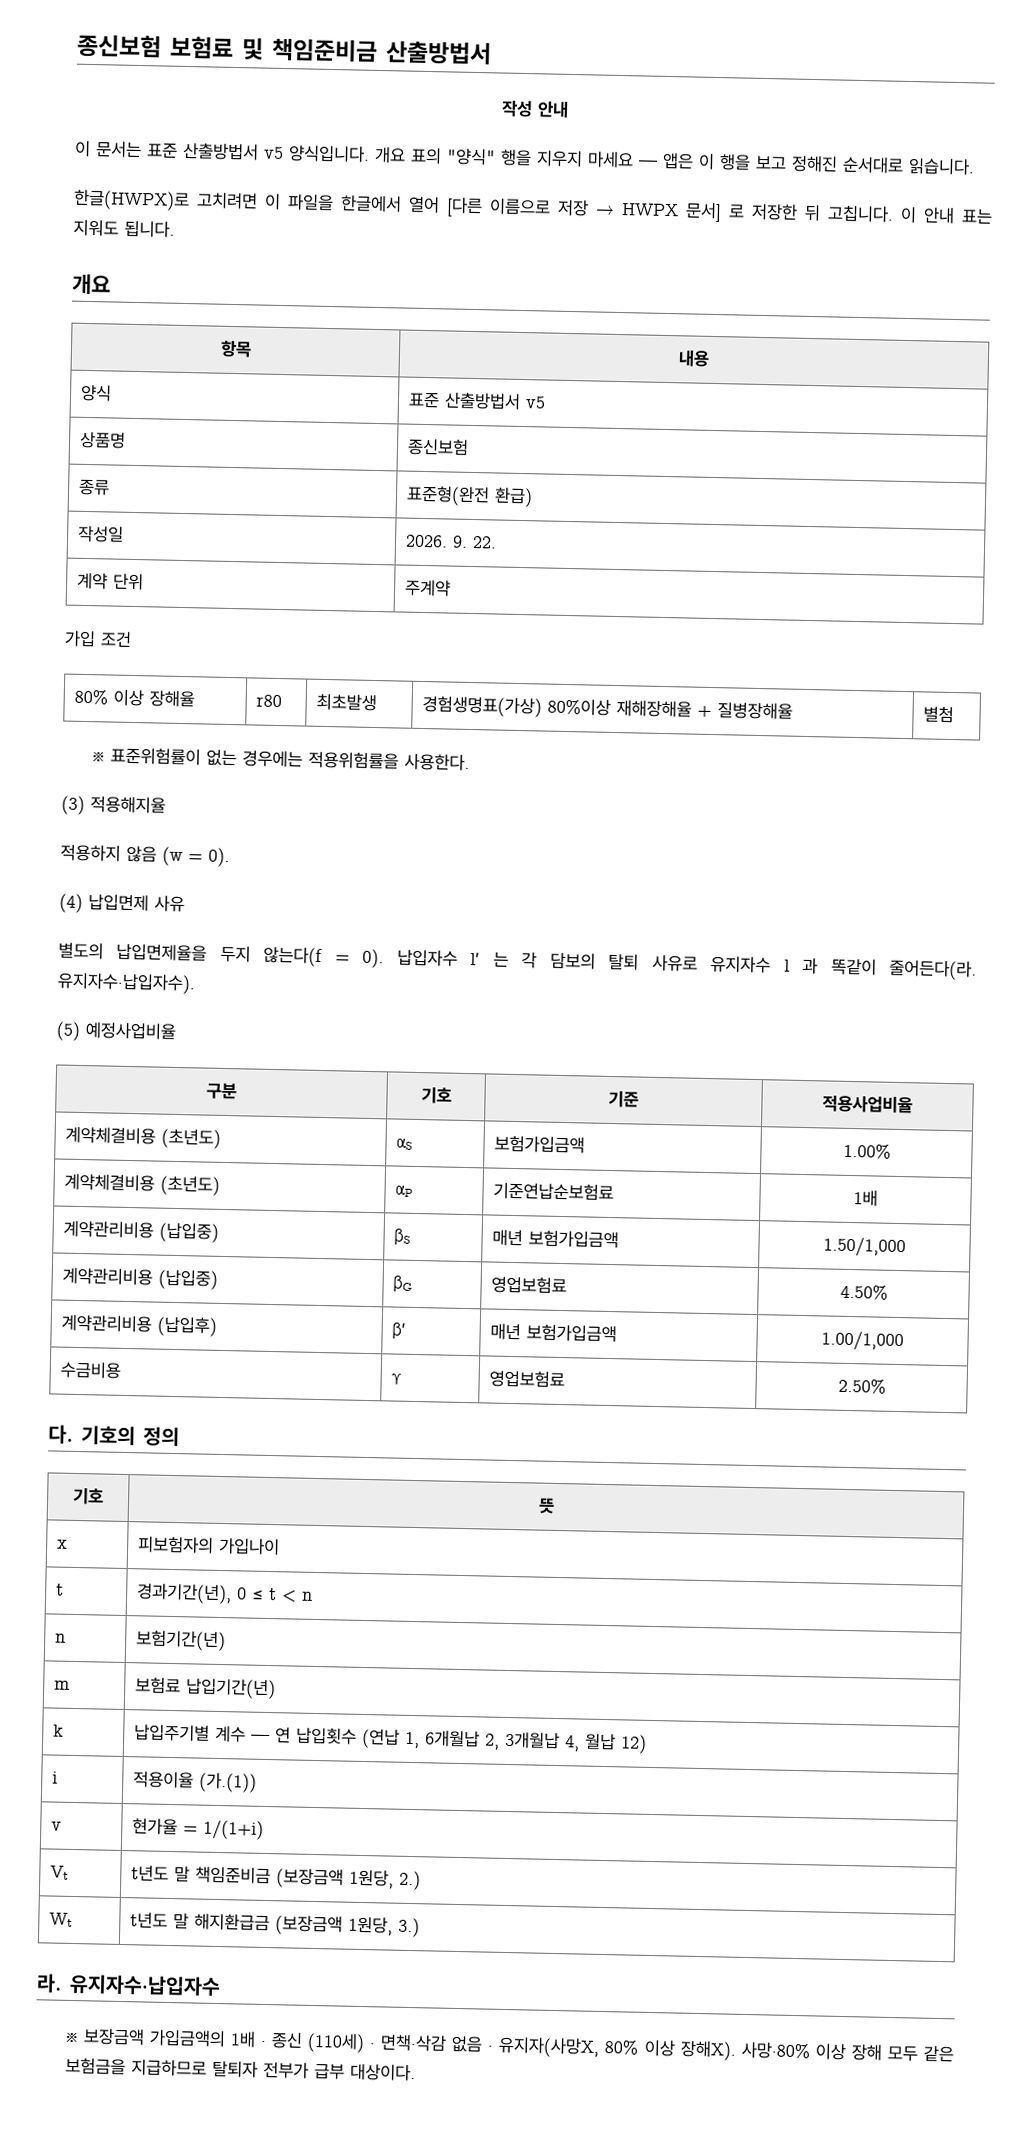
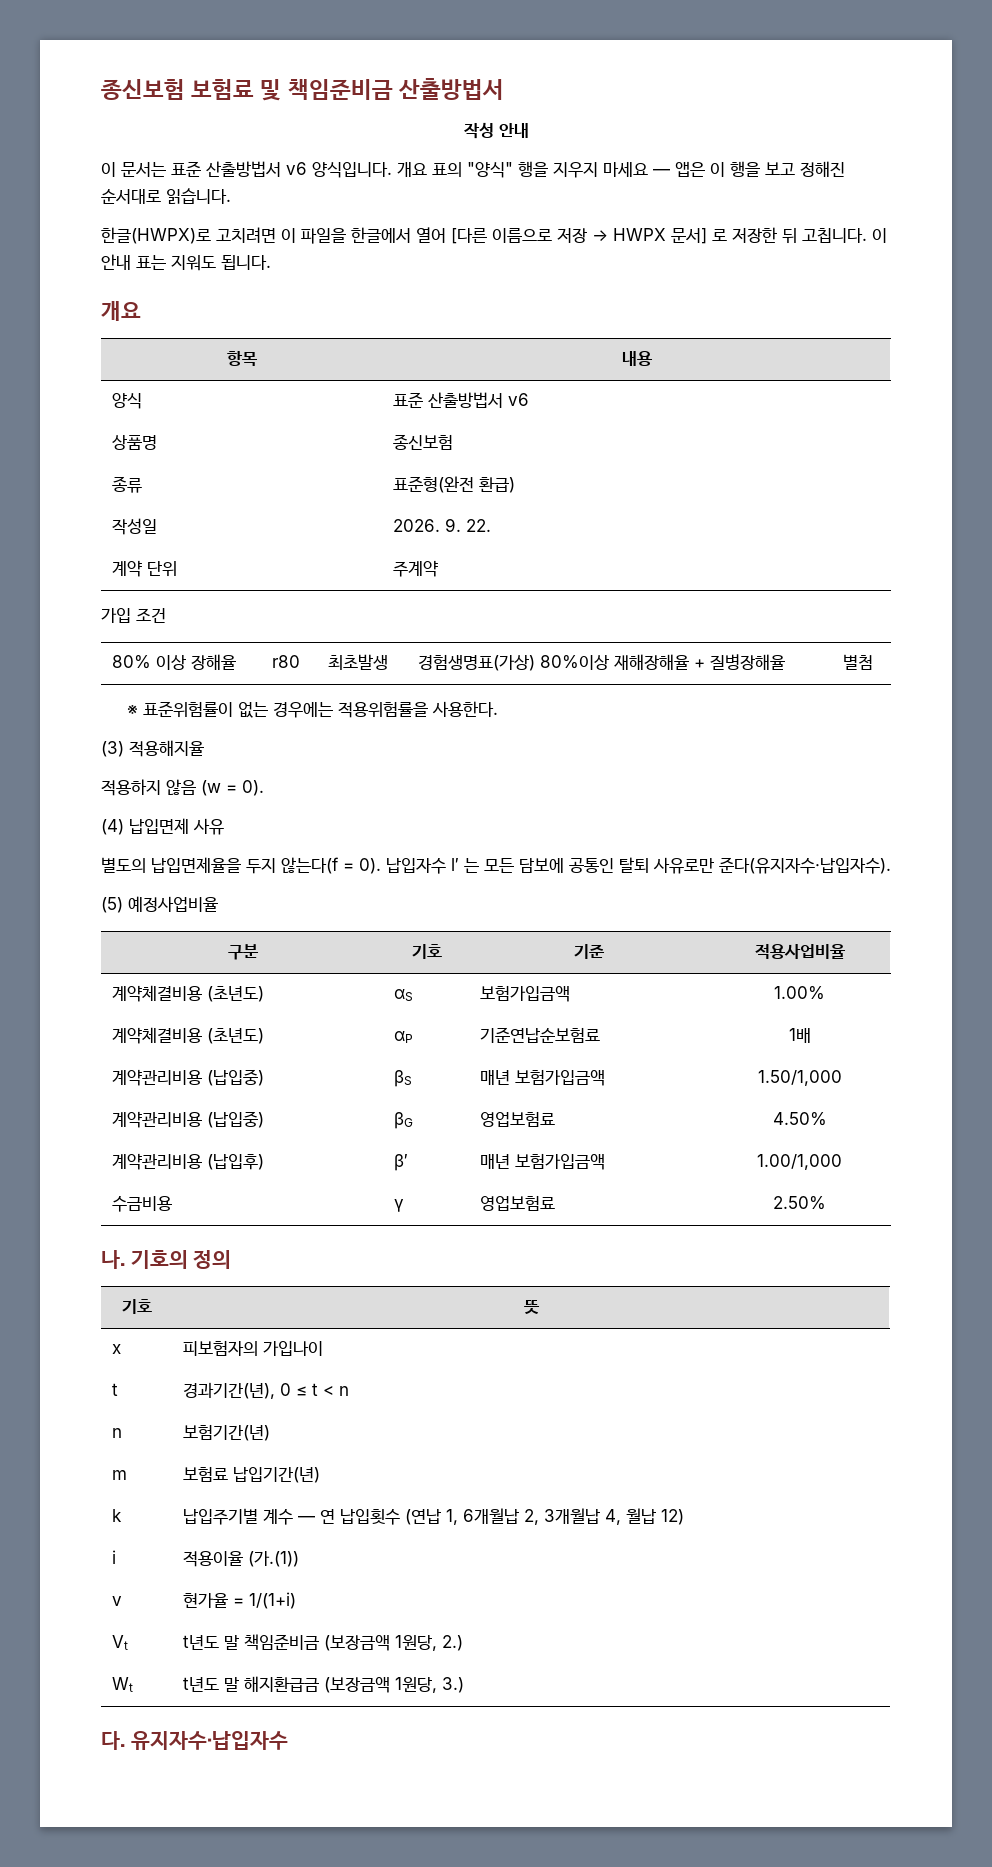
- 이 문서는 표준 산출방법서 v5 양식입니다.
+ 이 문서는 표준 산출방법서 v6 양식입니다.
- 양식 | 표준 산출방법서 v5
+ 양식 | 표준 산출방법서 v6
- 납입자수 l′ 는 각 담보의 탈퇴 사유로 유지자수 l 과 똑같이 줄어든다(라. 유지자수·납입자수).
+ 납입자수 l′ 는 모든 담보에 공통인 탈퇴 사유로만 준다(유지자수·납입자수).
- 다.
+ 나.
- 라.
+ 다.
- ※ 보장금액 가입금액의 1배 · 종신 (110세) · 면책·삭감 없음 · 유지자(사망X, 80% 이상 장해X). 사망·80% 이상 장해 모두 같은 보험금을 지급하므로 탈퇴자 전부가 급부 대상이다.

